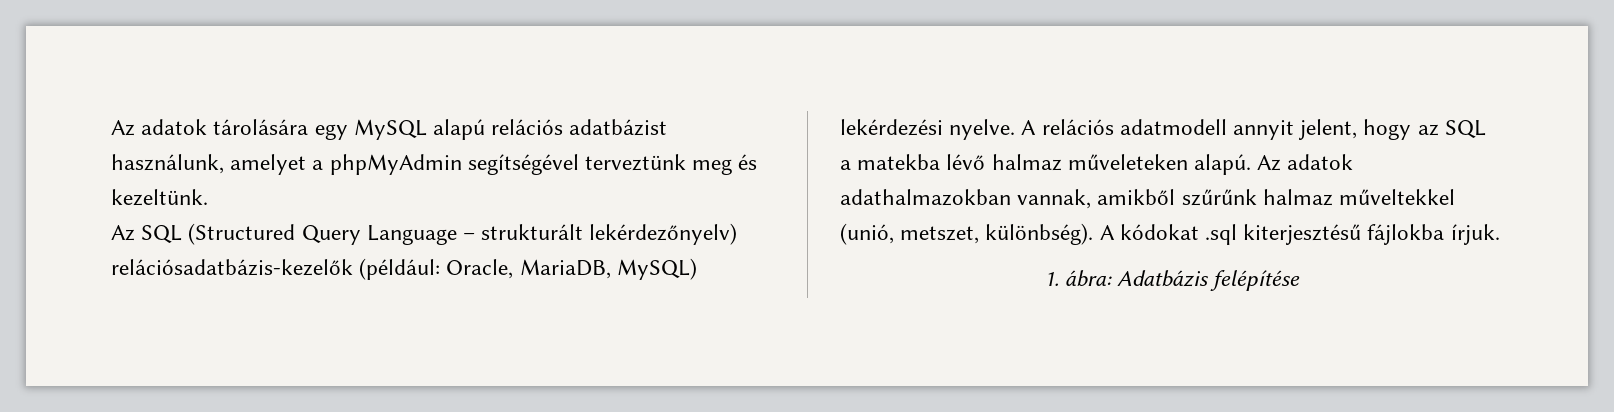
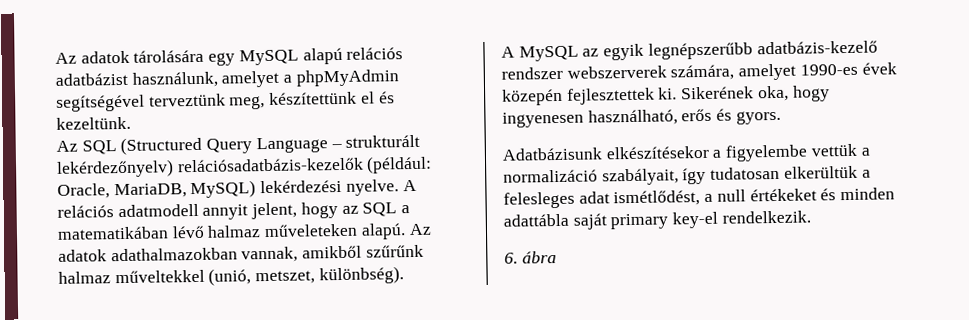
- Az adatok tárolására egy MySQL alapú relációs adatbázist használunk, amelyet a phpMyAdmin segítségével terveztünk meg és kezeltünk.
+ Az adatok tárolására egy MySQL alapú relációs adatbázist használunk, amelyet a phpMyAdmin segítségével terveztünk meg, készítettünk el és kezeltünk.
- A relációs adatmodell annyit jelent, hogy az SQL a matekba lévő halmaz műveleteken alapú.
+ A relációs adatmodell annyit jelent, hogy az SQL a matematikában lévő halmaz műveleteken alapú.
- Az adatok adathalmazokban vannak, amikből szűrűnk halmaz műveltekkel (unió, metszet, különbség). A kódokat .sql kiterjesztésű fájlokba írjuk.
- 1. ábra: Adatbázis felépítése
+ Az adatok adathalmazokban vannak, amikből szűrűnk halmaz műveltekkel (unió, metszet, különbség).
+ A MySQL az egyik legnépszerűbb adatbázis-kezelő rendszer webszerverek számára, amelyet 1990-es évek közepén fejlesztettek ki. Sikerének oka, hogy ingyenesen használható, erős és gyors.
+ Adatbázisunk elkészítésekor a figyelembe vettük a normalizáció szabályait, így tudatosan elkerültük a felesleges adat ismétlődést, a null értékeket és minden adattábla saját primary key-el rendelkezik.
+ 6. ábra

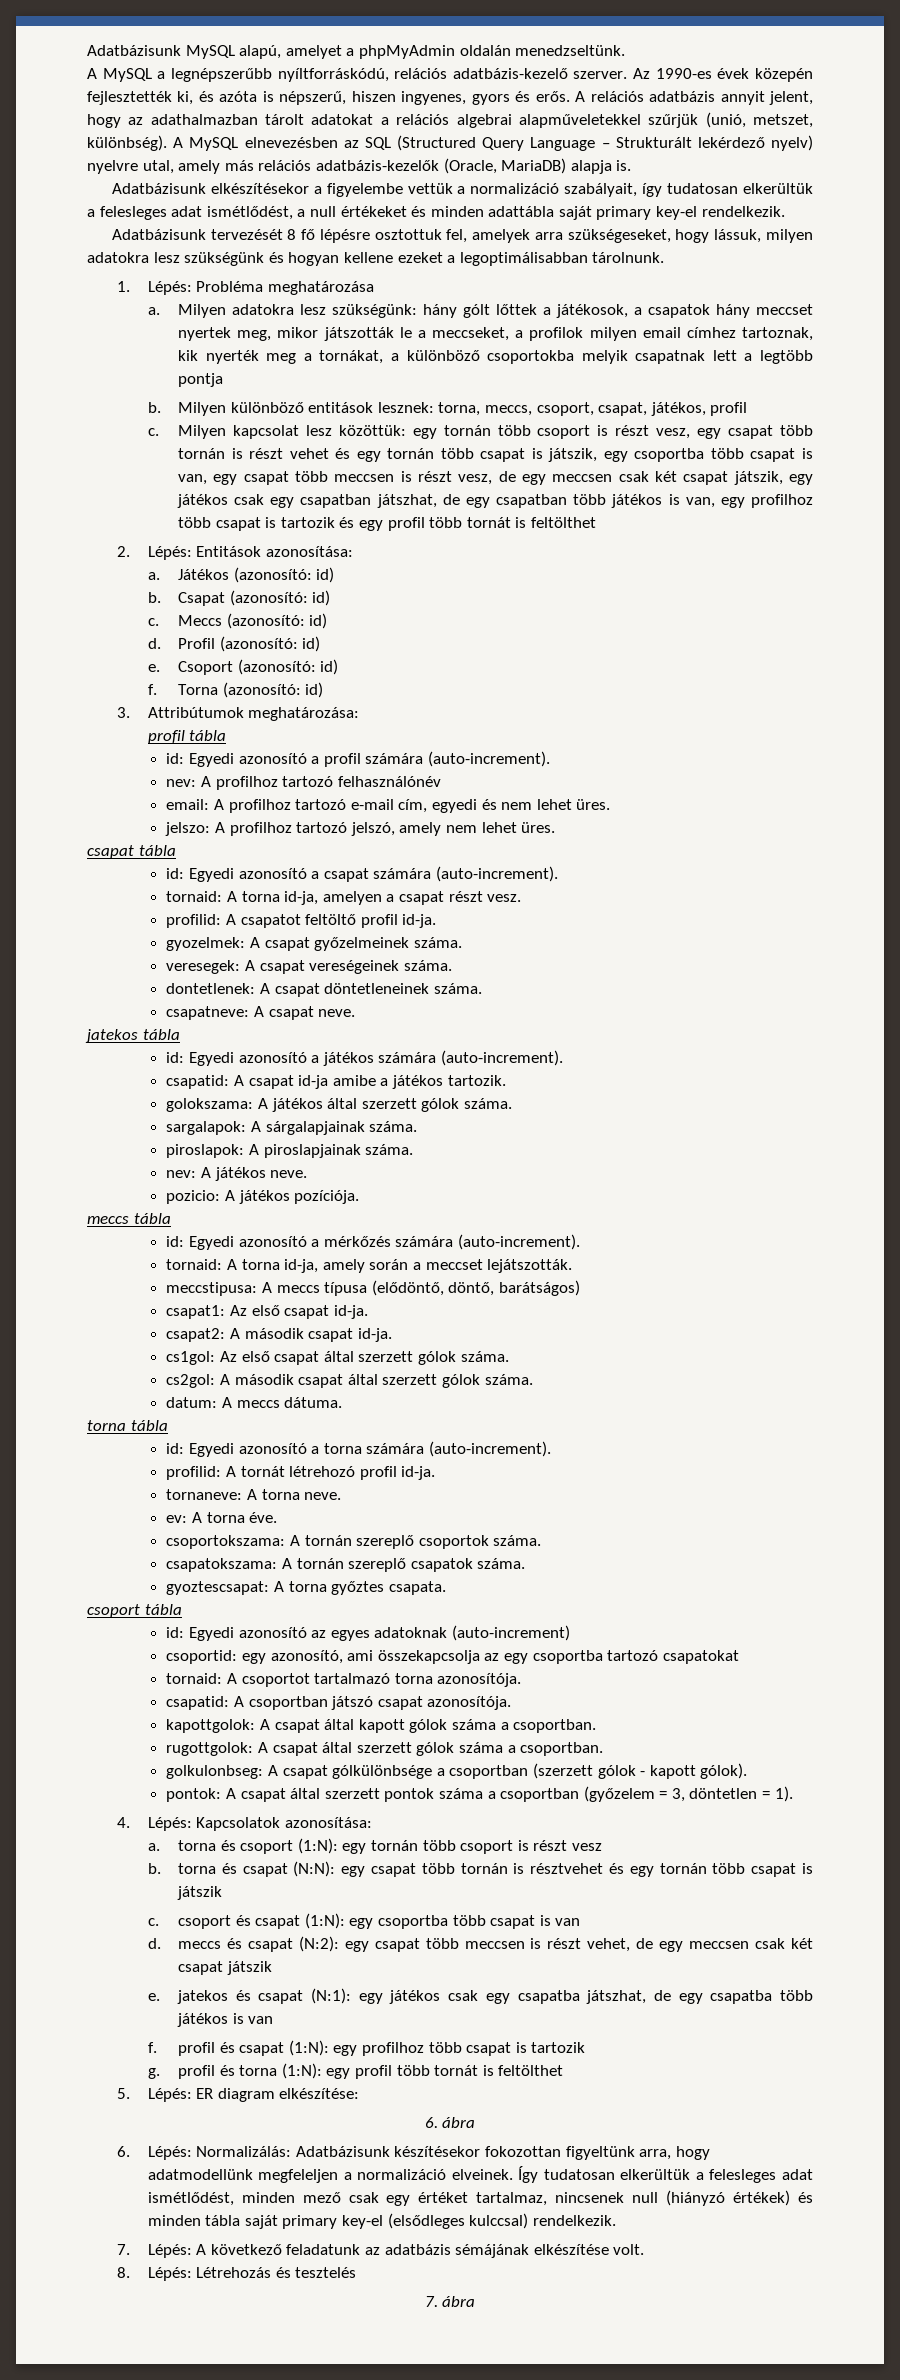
- Az adatok tárolására egy MySQL alapú relációs adatbázist használunk, amelyet a phpMyAdmin segítségével terveztünk meg, készítettünk el és kezeltünk.
- Az SQL (Structured Query Language – strukturált lekérdezőnyelv) relációsadatbázis-kezelők (például: Oracle, MariaDB, MySQL) lekérdezési nyelve. A relációs adatmodell annyit jelent, hogy az SQL a matematikában lévő halmaz műveleteken alapú. Az adatok adathalmazokban vannak, amikből szűrűnk halmaz műveltekkel (unió, metszet, különbség).
- A MySQL az egyik legnépszerűbb adatbázis-kezelő rendszer webszerverek számára, amelyet 1990-es évek közepén fejlesztettek ki. Sikerének oka, hogy ingyenesen használható, erős és gyors.
+ Adatbázisunk MySQL alapú, amelyet a phpMyAdmin oldalán menedzseltünk.
+ A MySQL a legnépszerűbb nyíltforráskódú, relációs adatbázis-kezelő szerver. Az 1990-es évek közepén fejlesztették ki, és azóta is népszerű, hiszen ingyenes, gyors és erős. A relációs adatbázis annyit jelent, hogy az adathalmazban tárolt adatokat a relációs algebrai alapműveletekkel szűrjük (unió, metszet, különbség). A MySQL elnevezésben az SQL (Structured Query Language – Strukturált lekérdező nyelv) nyelvre utal, amely más relációs adatbázis-kezelők (Oracle, MariaDB) alapja is.
+ Adatbázisunk tervezését 8 fő lépésre osztottuk fel, amelyek arra szükségeseket, hogy lássuk, milyen adatokra lesz szükségünk és hogyan kellene ezeket a legoptimálisabban tárolnunk.
+ 1. Lépés: Probléma meghatározása
+ a. Milyen adatokra lesz szükségünk: hány gólt lőttek a játékosok, a csapatok hány meccset nyertek meg, mikor játszották le a meccseket, a profilok milyen email címhez tartoznak, kik nyerték meg a tornákat, a különböző csoportokba melyik csapatnak lett a legtöbb pontja
+ b. Milyen különböző entitások lesznek: torna, meccs, csoport, csapat, játékos, profil
+ c. Milyen kapcsolat lesz közöttük: egy tornán több csoport is részt vesz, egy csapat több tornán is részt vehet és egy tornán több csapat is játszik, egy csoportba több csapat is van, egy csapat több meccsen is részt vesz, de egy meccsen csak két csapat játszik, egy játékos csak egy csapatban játszhat, de egy csapatban több játékos is van, egy profilhoz több csapat is tartozik és egy profil több tornát is feltölthet
+ 2. Lépés: Entitások azonosítása:
+ a. Játékos (azonosító: id)
+ b. Csapat (azonosító: id)
+ c. Meccs (azonosító: id)
+ d. Profil (azonosító: id)
+ e. Csoport (azonosító: id)
+ f. Torna (azonosító: id)
+ 3. Attribútumok meghatározása:
+ profil tábla
+ id: Egyedi azonosító a profil számára (auto-increment).
+ nev: A profilhoz tartozó felhasználónév
+ email: A profilhoz tartozó e-mail cím, egyedi és nem lehet üres.
+ jelszo: A profilhoz tartozó jelszó, amely nem lehet üres.
+ csapat tábla
+ id: Egyedi azonosító a csapat számára (auto-increment).
+ tornaid: A torna id-ja, amelyen a csapat részt vesz.
+ profilid: A csapatot feltöltő profil id-ja.
+ gyozelmek: A csapat győzelmeinek száma.
+ veresegek: A csapat vereségeinek száma.
+ dontetlenek: A csapat döntetleneinek száma.
+ csapatneve: A csapat neve.
+ jatekos tábla
+ id: Egyedi azonosító a játékos számára (auto-increment).
+ csapatid: A csapat id-ja amibe a játékos tartozik.
+ golokszama: A játékos által szerzett gólok száma.
+ sargalapok: A sárgalapjainak száma.
+ piroslapok: A piroslapjainak száma.
+ nev: A játékos neve.
+ pozicio: A játékos pozíciója.
+ meccs tábla
+ id: Egyedi azonosító a mérkőzés számára (auto-increment).
+ tornaid: A torna id-ja, amely során a meccset lejátszották.
+ meccstipusa: A meccs típusa (elődöntő, döntő, barátságos)
+ csapat1: Az első csapat id-ja.
+ csapat2: A második csapat id-ja.
+ cs1gol: Az első csapat által szerzett gólok száma.
+ cs2gol: A második csapat által szerzett gólok száma.
+ datum: A meccs dátuma.
+ torna tábla
+ id: Egyedi azonosító a torna számára (auto-increment).
+ profilid: A tornát létrehozó profil id-ja.
+ tornaneve: A torna neve.
+ ev: A torna éve.
+ csoportokszama: A tornán szereplő csoportok száma.
+ csapatokszama: A tornán szereplő csapatok száma.
+ gyoztescsapat: A torna győztes csapata.
+ csoport tábla
+ id: Egyedi azonosító az egyes adatoknak (auto-increment)
+ csoportid: egy azonosító, ami összekapcsolja az egy csoportba tartozó csapatokat
+ tornaid: A csoportot tartalmazó torna azonosítója.
+ csapatid: A csoportban játszó csapat azonosítója.
+ kapottgolok: A csapat által kapott gólok száma a csoportban.
+ rugottgolok: A csapat által szerzett gólok száma a csoportban.
+ golkulonbseg: A csapat gólkülönbsége a csoportban (szerzett gólok - kapott gólok).
+ pontok: A csapat által szerzett pontok száma a csoportban (győzelem = 3, döntetlen = 1).
+ 4. Lépés: Kapcsolatok azonosítása:
+ a. torna és csoport (1:N): egy tornán több csoport is részt vesz
+ b. torna és csapat (N:N): egy csapat több tornán is résztvehet és egy tornán több csapat is játszik
+ c. csoport és csapat (1:N): egy csoportba több csapat is van
+ d. meccs és csapat (N:2): egy csapat több meccsen is részt vehet, de egy meccsen csak két csapat játszik
+ e. jatekos és csapat (N:1): egy játékos csak egy csapatba játszhat, de egy csapatba több játékos is van
+ f. profil és csapat (1:N): egy profilhoz több csapat is tartozik
+ g. profil és torna (1:N): egy profil több tornát is feltölthet
+ 5. Lépés: ER diagram elkészítése:
  6. ábra
+ 6. Lépés: Normalizálás: Adatbázisunk készítésekor fokozottan figyeltünk arra, hogy adatmodellünk megfeleljen a normalizáció elveinek. Így tudatosan elkerültük a felesleges adat ismétlődést, minden mező csak egy értéket tartalmaz, nincsenek null (hiányzó értékek) és minden tábla saját primary key-el (elsődleges kulccsal) rendelkezik.
+ 7. Lépés: A következő feladatunk az adatbázis sémájának elkészítése volt.
+ 8. Lépés: Létrehozás és tesztelés
+ 7. ábra

